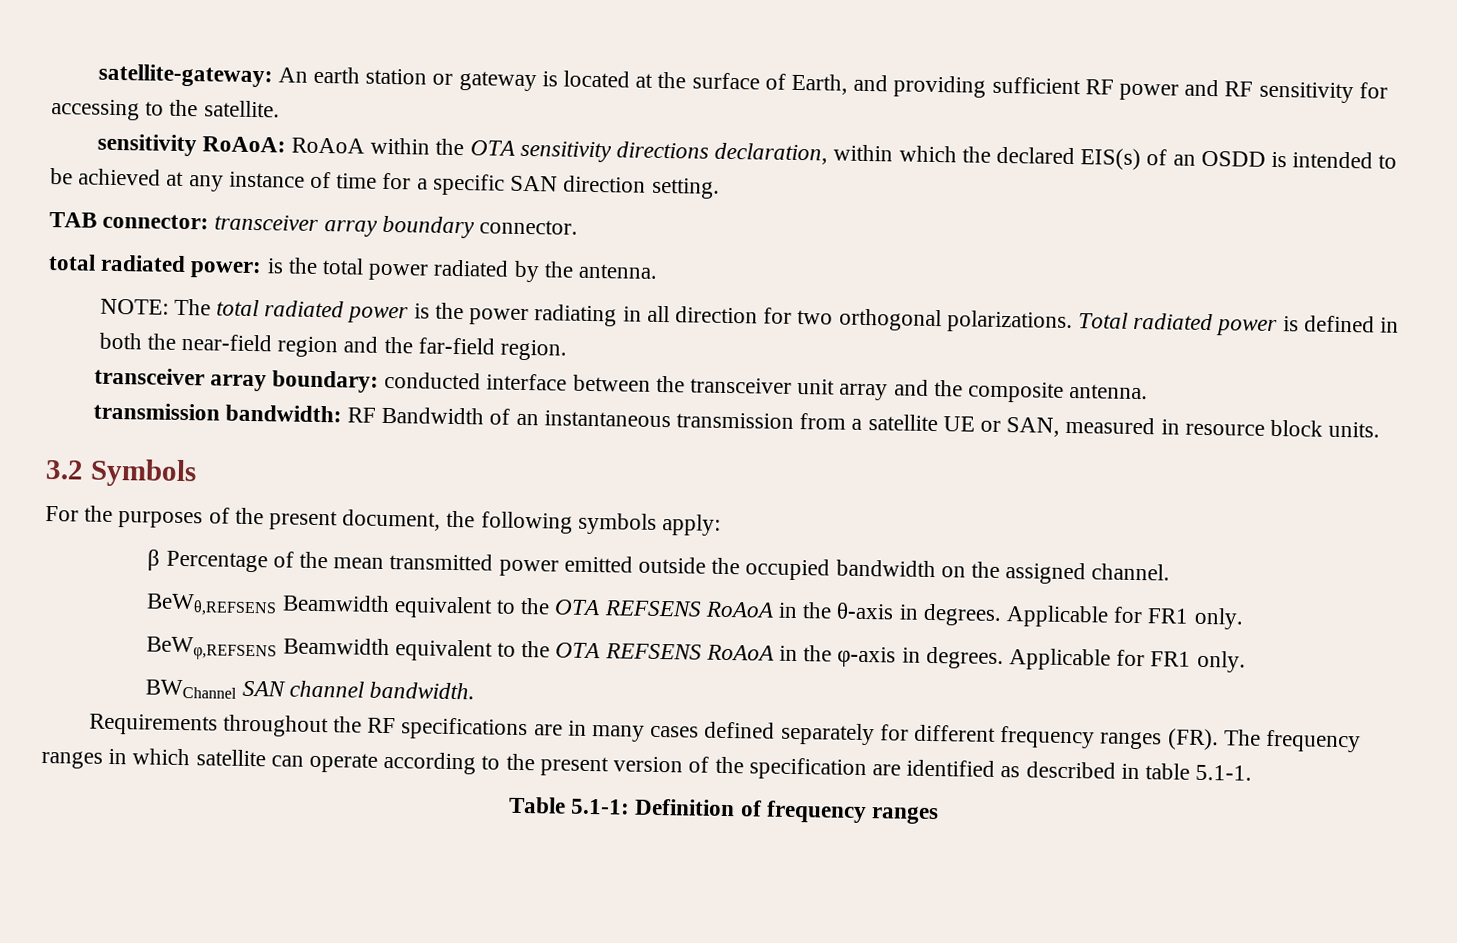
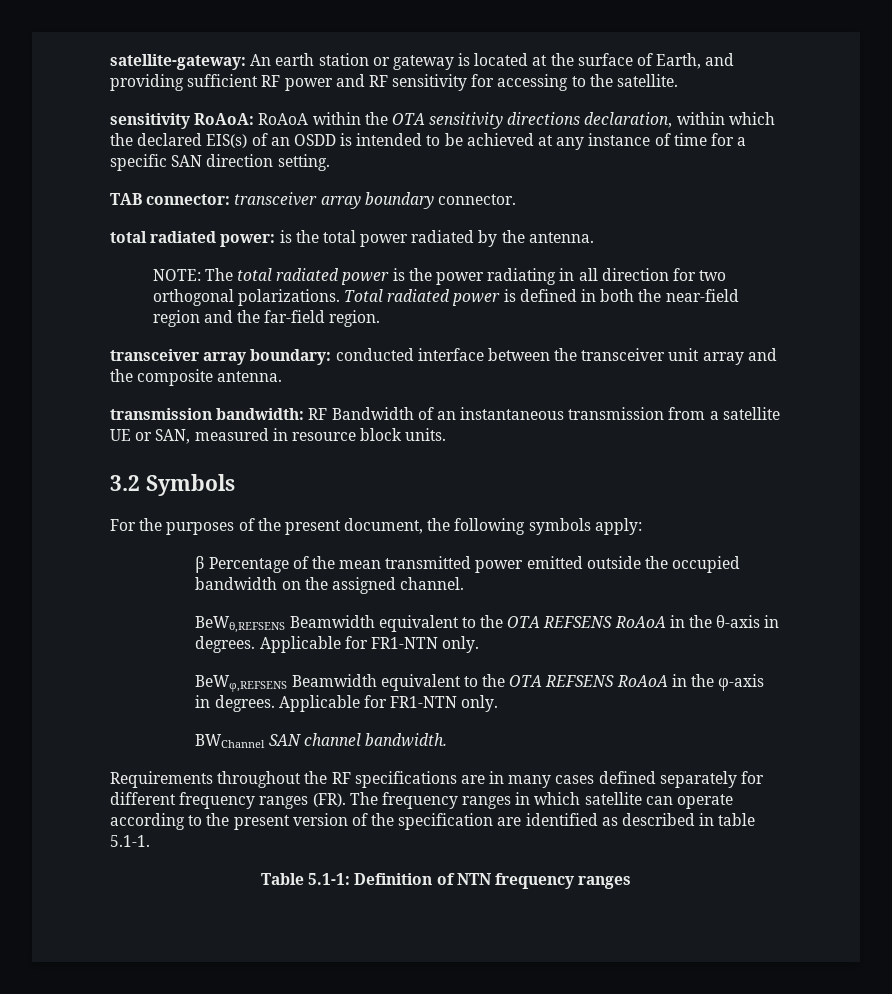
- BeWθ,REFSENS Beamwidth equivalent to the OTA REFSENS RoAoA in the θ-axis in degrees. Applicable for FR1 only.
+ BeWθ,REFSENS Beamwidth equivalent to the OTA REFSENS RoAoA in the θ-axis in degrees. Applicable for FR1-NTN only.
- BeWφ,REFSENS Beamwidth equivalent to the OTA REFSENS RoAoA in the φ-axis in degrees. Applicable for FR1 only.
+ BeWφ,REFSENS Beamwidth equivalent to the OTA REFSENS RoAoA in the φ-axis in degrees. Applicable for FR1-NTN only.
- Table 5.1-1: Definition of frequency ranges
+ Table 5.1-1: Definition of NTN frequency ranges

